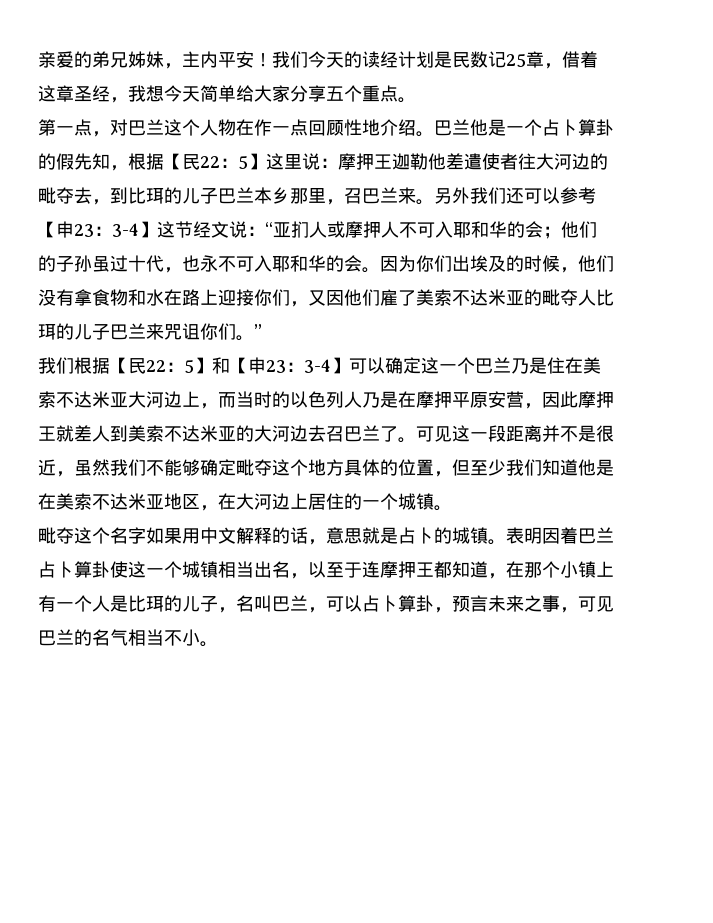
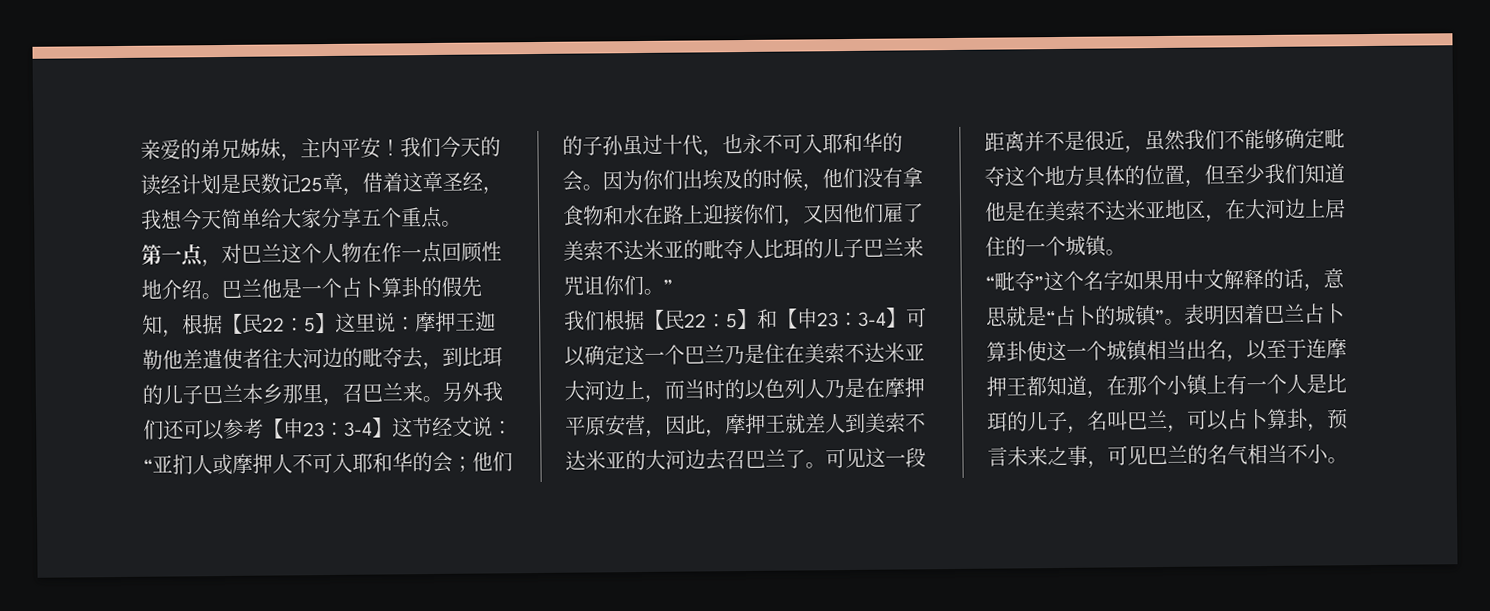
- 我们根据【民22：5】和【申23：3-4】可以确定这一个巴兰乃是住在美索不达米亚大河边上，而当时的以色列人乃是在摩押平原安营，因此摩押王就差人到美索不达米亚的大河边去召巴兰了。
+ 我们根据【民22：5】和【申23：3-4】可以确定这一个巴兰乃是住在美索不达米亚大河边上，而当时的以色列人乃是在摩押平原安营，因此，摩押王就差人到美索不达米亚的大河边去召巴兰了。
- 毗夺这个名字如果用中文解释的话，意思就是占卜的城镇。
+ “毗夺”这个名字如果用中文解释的话，意思就是“占卜的城镇”。

